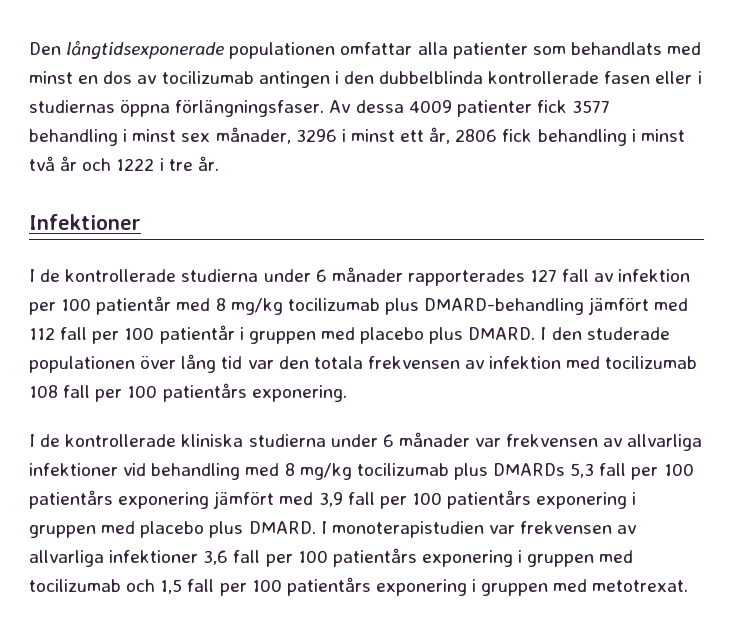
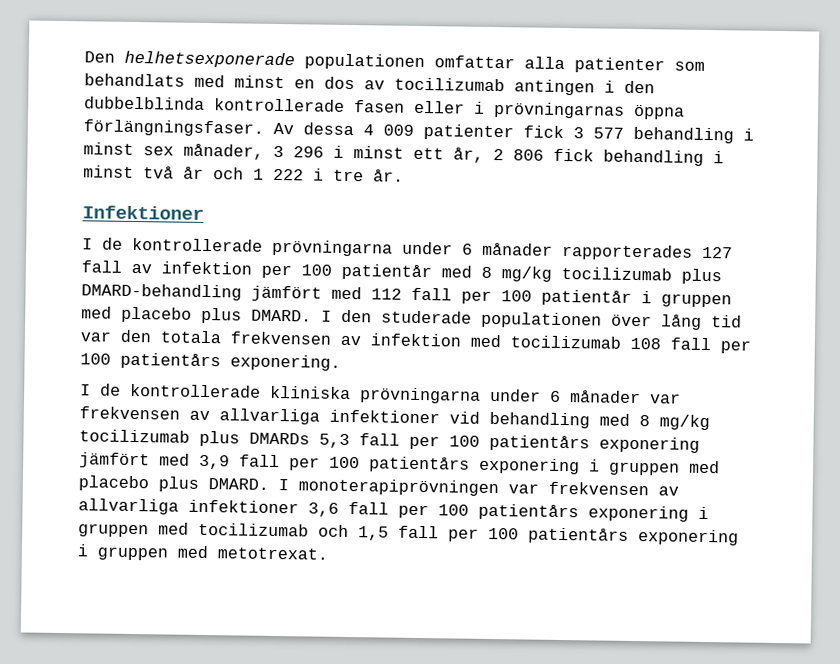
- Den långtidsexponerade populationen omfattar alla patienter som behandlats med minst en dos av tocilizumab antingen i den dubbelblinda kontrollerade fasen eller i studiernas öppna förlängningsfaser.
+ Den helhetsexponerade populationen omfattar alla patienter som behandlats med minst en dos av tocilizumab antingen i den dubbelblinda kontrollerade fasen eller i prövningarnas öppna förlängningsfaser.
- Av dessa 4009 patienter fick 3577 behandling i minst sex månader, 3296 i minst ett år, 2806 fick behandling i minst två år och 1222 i tre år.
+ Av dessa 4 009 patienter fick 3 577 behandling i minst sex månader, 3 296 i minst ett år, 2 806 fick behandling i minst två år och 1 222 i tre år.
- I de kontrollerade studierna under 6 månader rapporterades 127 fall av infektion per 100 patientår med 8 mg/kg tocilizumab plus DMARD-behandling jämfört med 112 fall per 100 patientår i gruppen med placebo plus DMARD.
+ I de kontrollerade prövningarna under 6 månader rapporterades 127 fall av infektion per 100 patientår med 8 mg/kg tocilizumab plus DMARD-behandling jämfört med 112 fall per 100 patientår i gruppen med placebo plus DMARD.
- I de kontrollerade kliniska studierna under 6 månader var frekvensen av allvarliga infektioner vid behandling med 8 mg/kg tocilizumab plus DMARDs 5,3 fall per 100 patientårs exponering jämfört med 3,9 fall per 100 patientårs exponering i gruppen med placebo plus DMARD.
+ I de kontrollerade kliniska prövningarna under 6 månader var frekvensen av allvarliga infektioner vid behandling med 8 mg/kg tocilizumab plus DMARDs 5,3 fall per 100 patientårs exponering jämfört med 3,9 fall per 100 patientårs exponering i gruppen med placebo plus DMARD.
- I monoterapistudien var frekvensen av allvarliga infektioner 3,6 fall per 100 patientårs exponering i gruppen med tocilizumab och 1,5 fall per 100 patientårs exponering i gruppen med metotrexat.
+ I monoterapiprövningen var frekvensen av allvarliga infektioner 3,6 fall per 100 patientårs exponering i gruppen med tocilizumab och 1,5 fall per 100 patientårs exponering i gruppen med metotrexat.

